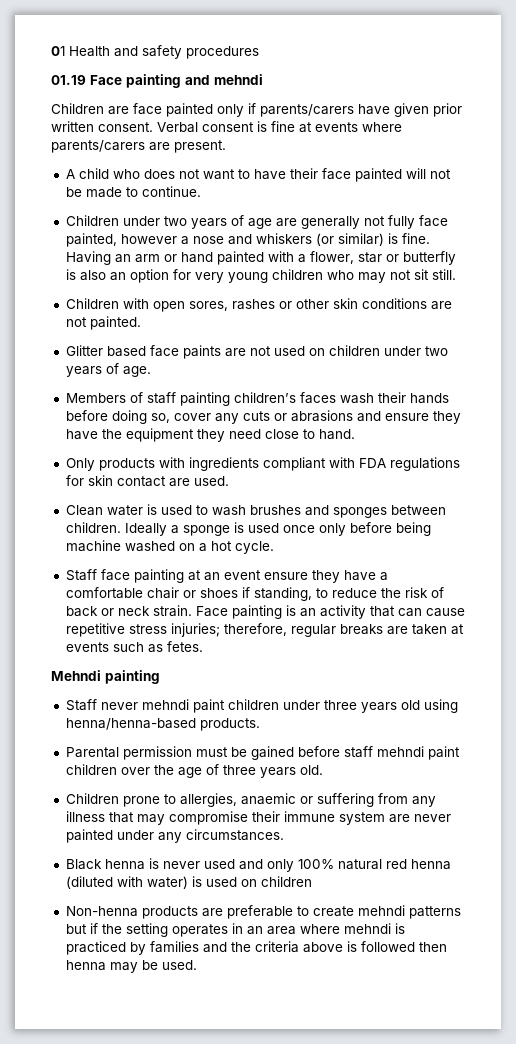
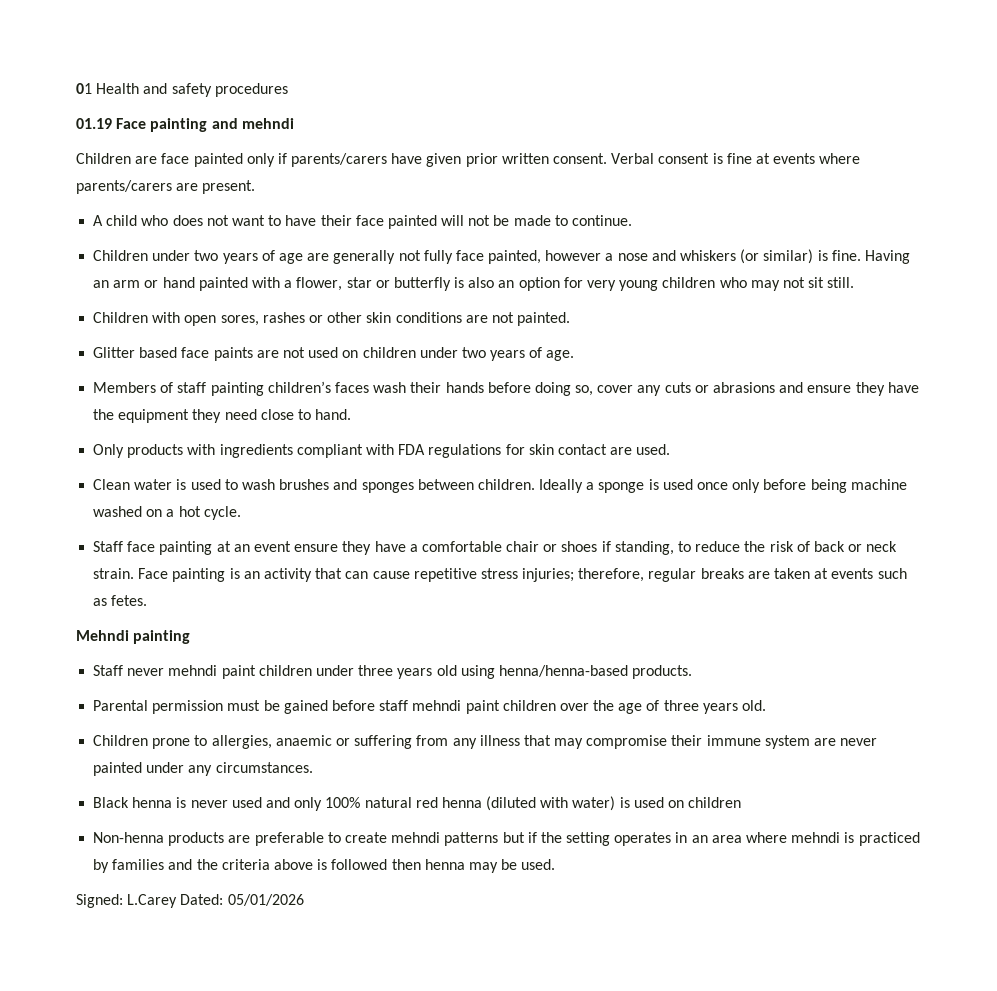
+ Signed: L.Carey Dated: 05/01/2026

